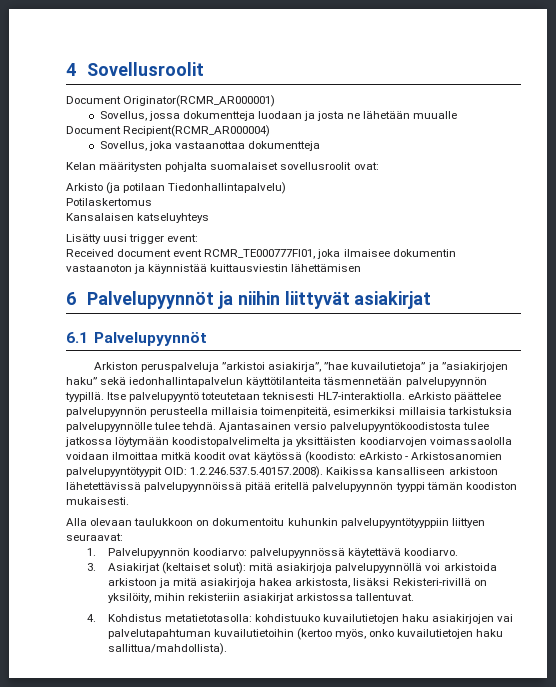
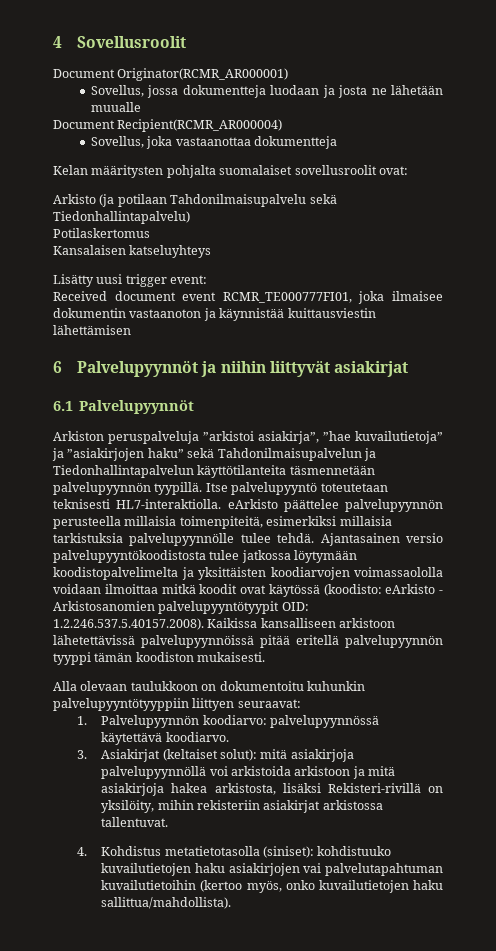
- Arkisto (ja potilaan Tiedonhallintapalvelu)
+ Arkisto (ja potilaan Tahdonilmaisupalvelu sekä Tiedonhallintapalvelu)
- Arkiston peruspalveluja ”arkistoi asiakirja”, ”hae kuvailutietoja” ja ”asiakirjojen haku” sekä iedonhallintapalvelun käyttötilanteita täsmennetään palvelupyynnön tyypillä.
+ Arkiston peruspalveluja ”arkistoi asiakirja”, ”hae kuvailutietoja” ja ”asiakirjojen haku” sekä Tahdonilmaisupalvelun ja Tiedonhallintapalvelun käyttötilanteita täsmennetään palvelupyynnön tyypillä.
- 4. Kohdistus metatietotasolla: kohdistuuko kuvailutietojen haku asiakirjojen vai palvelutapahtuman kuvailutietoihin (kertoo myös, onko kuvailutietojen haku sallittua/mahdollista).
+ 4. Kohdistus metatietotasolla (siniset): kohdistuuko kuvailutietojen haku asiakirjojen vai palvelutapahtuman kuvailutietoihin (kertoo myös, onko kuvailutietojen haku sallittua/mahdollista).

